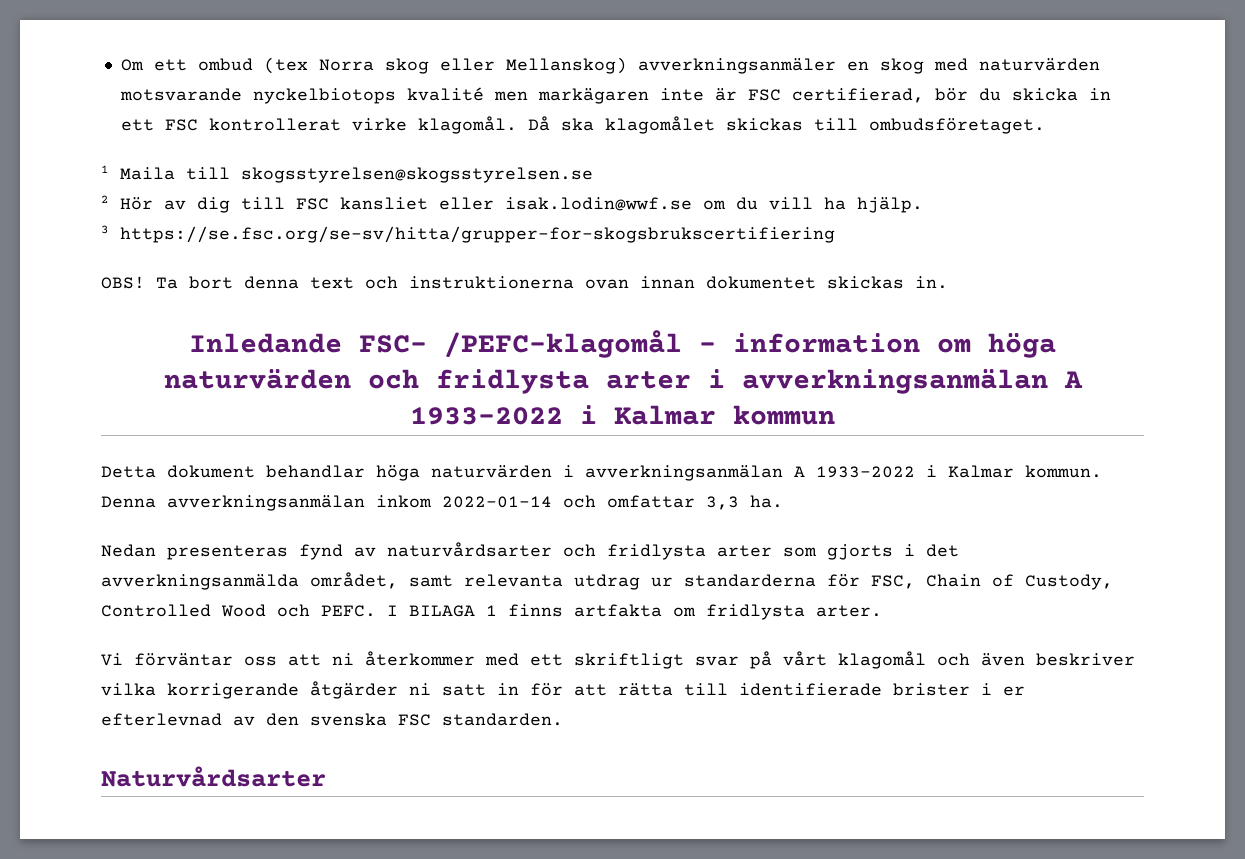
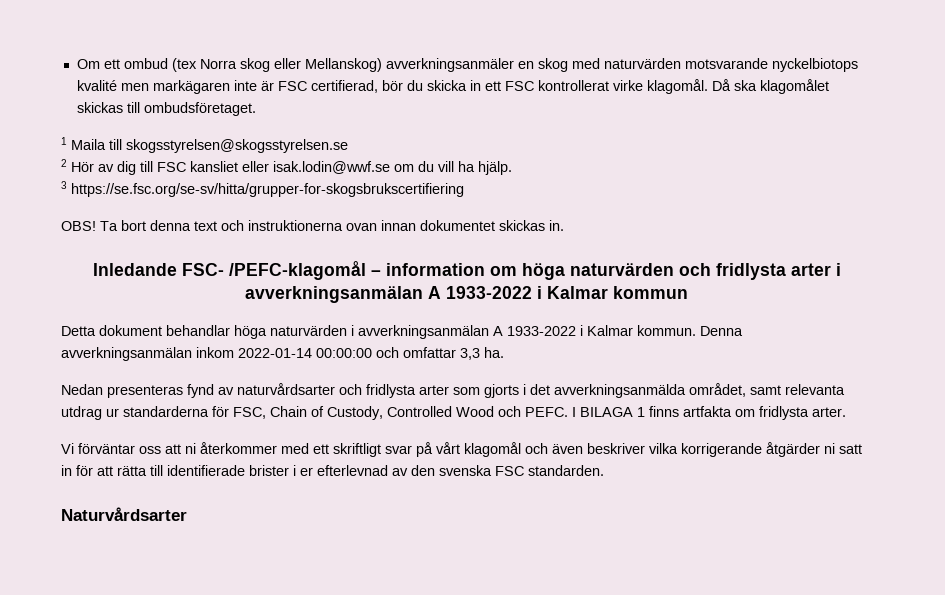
- Denna avverkningsanmälan inkom 2022-01-14 och omfattar 3,3 ha.
+ Denna avverkningsanmälan inkom 2022-01-14 00:00:00 och omfattar 3,3 ha.

